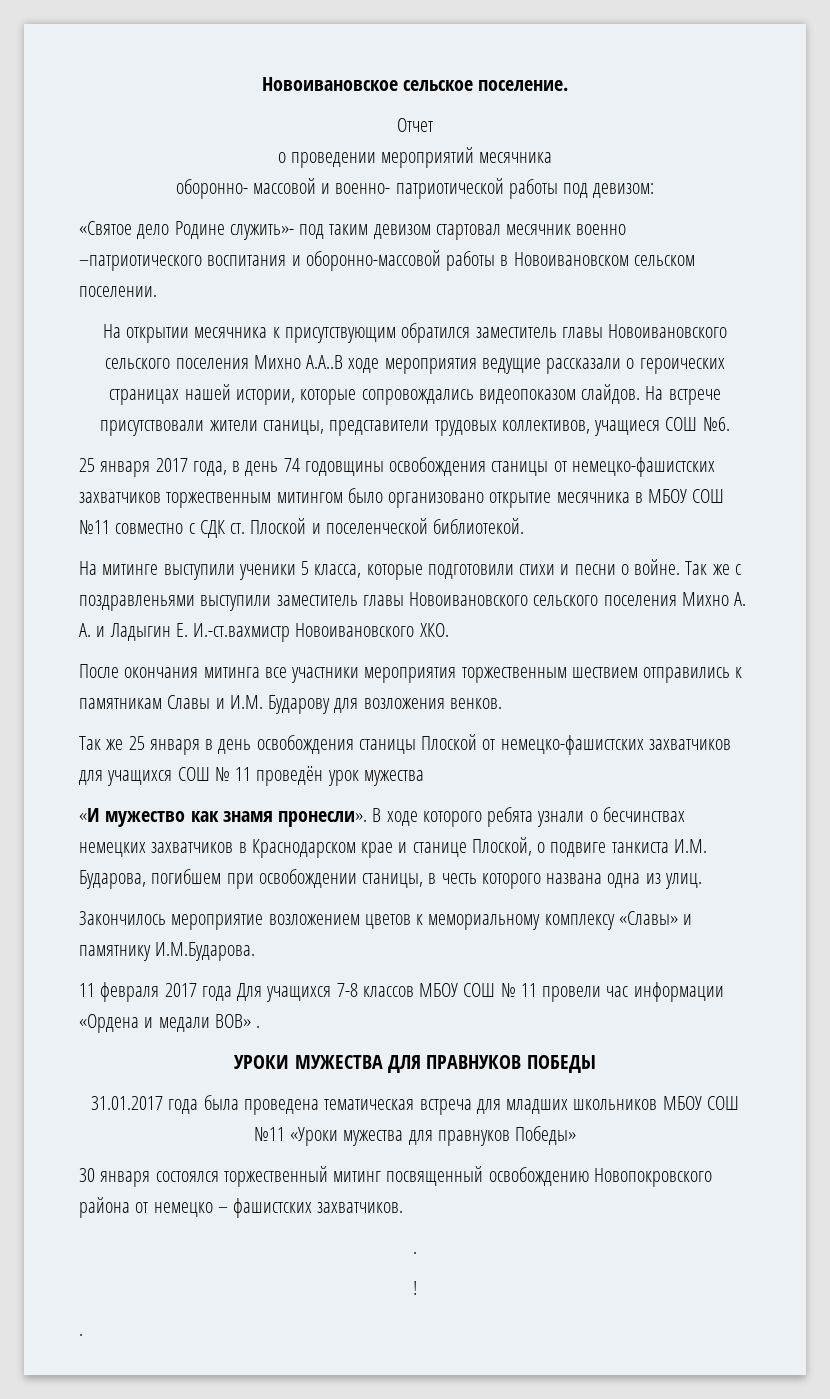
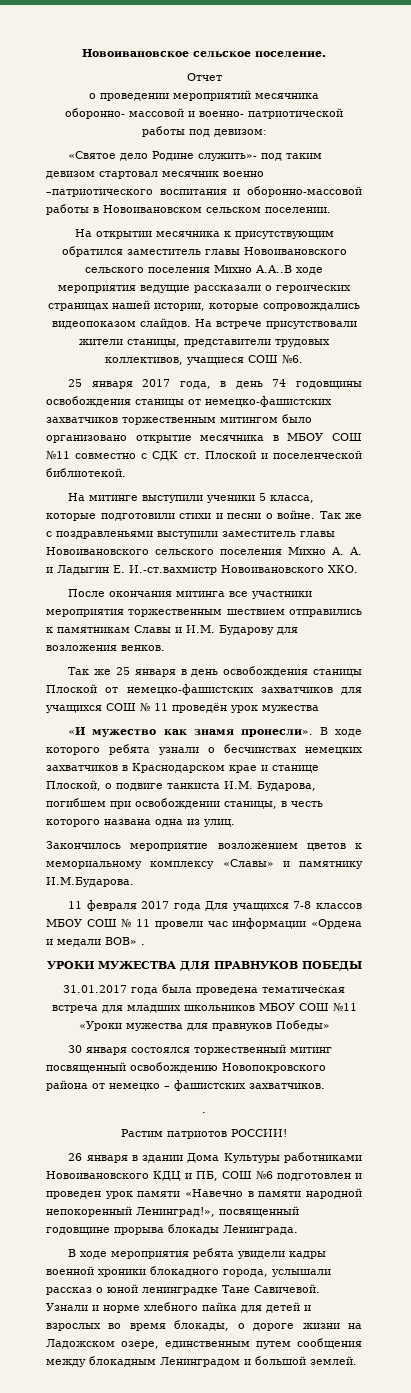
- !
- .
+ Растим патриотов РОССИИ!
+ 26 января в здании Дома Культуры работниками Новоивановского КДЦ и ПБ, СОШ №6 подготовлен и проведен урок памяти «Навечно в памяти народной непокоренный Ленинград!», посвященный годовщине прорыва блокады Ленинграда.
+ В ходе мероприятия ребята увидели кадры военной хроники блокадного города, услышали рассказ о юной ленинградке Тане Савичевой. Узнали и норме хлебного пайка для детей и взрослых во время блокады, о дороге жизни на Ладожском озере, единственным путем сообщения между блокадным Ленинградом и большой землей.

